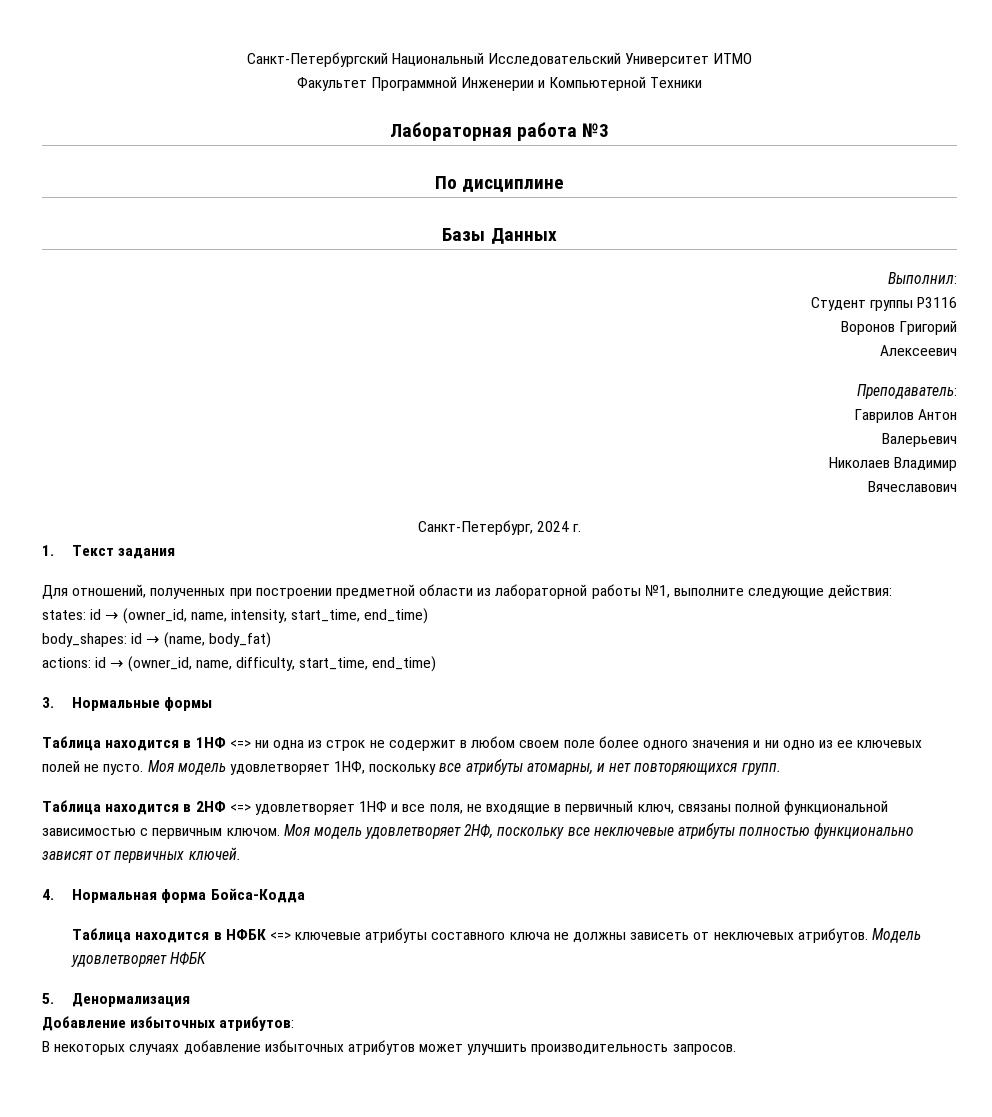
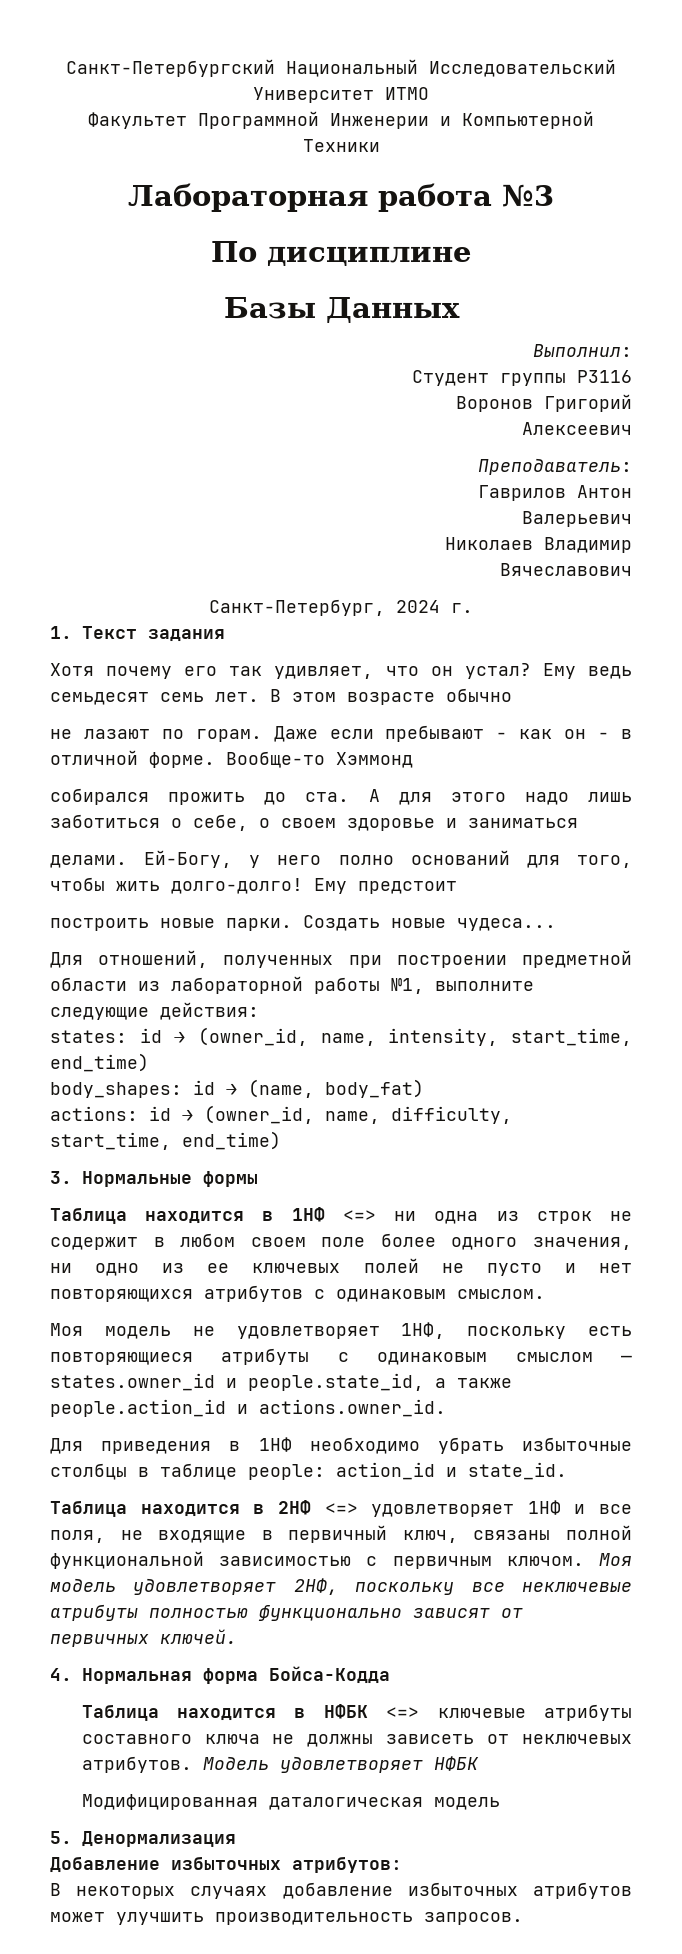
+ Хотя почему его так удивляет, что он устал? Ему ведь семьдесят семь лет. В этом возрасте обычно
+ не лазают по горам. Даже если пребывают - как он - в отличной форме. Вообще-то Хэммонд
+ собирался прожить до ста. А для этого надо лишь заботиться о себе, о своем здоровье и заниматься
+ делами. Ей-Богу, у него полно оснований для того, чтобы жить долго-долго! Ему предстоит
+ построить новые парки. Создать новые чудеса...
- Таблица находится в 1НФ <=> ни одна из строк не содержит в любом своем поле более одного значения и ни одно из ее ключевых полей не пусто. Моя модель удовлетворяет 1НФ, поскольку все атрибуты атомарны, и нет повторяющихся групп.
+ Таблица находится в 1НФ <=> ни одна из строк не содержит в любом своем поле более одного значения, ни одно из ее ключевых полей не пусто и нет повторяющихся атрибутов с одинаковым смыслом.
+ Моя модель не удовлетворяет 1НФ, поскольку есть повторяющиеся атрибуты с одинаковым смыслом — states.owner_id и people.state_id, а также people.action_id и actions.owner_id.
+ Для приведения в 1НФ необходимо убрать избыточные столбцы в таблице people: action_id и state_id.
+ Модифицированная даталогическая модель

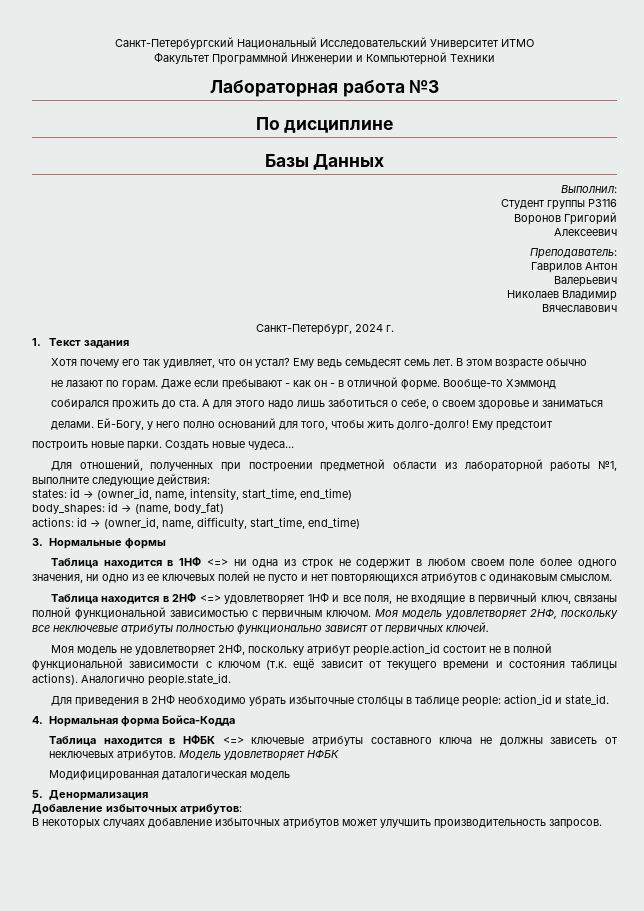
- Моя модель не удовлетворяет 1НФ, поскольку есть повторяющиеся атрибуты с одинаковым смыслом — states.owner_id и people.state_id, а также people.action_id и actions.owner_id.
- Для приведения в 1НФ необходимо убрать избыточные столбцы в таблице people: action_id и state_id.
+ Моя модель не удовлетворяет 2НФ, поскольку атрибут people.action_id состоит не в полной функциональной зависимости с ключом (т.к. ещё зависит от текущего времени и состояния таблицы actions). Аналогично people.state_id.
+ Для приведения в 2НФ необходимо убрать избыточные столбцы в таблице people: action_id и state_id.

